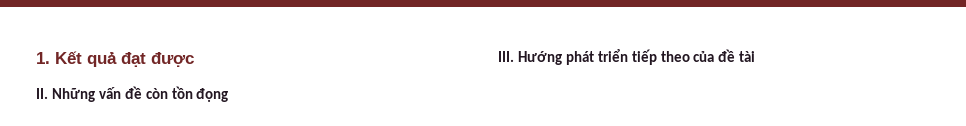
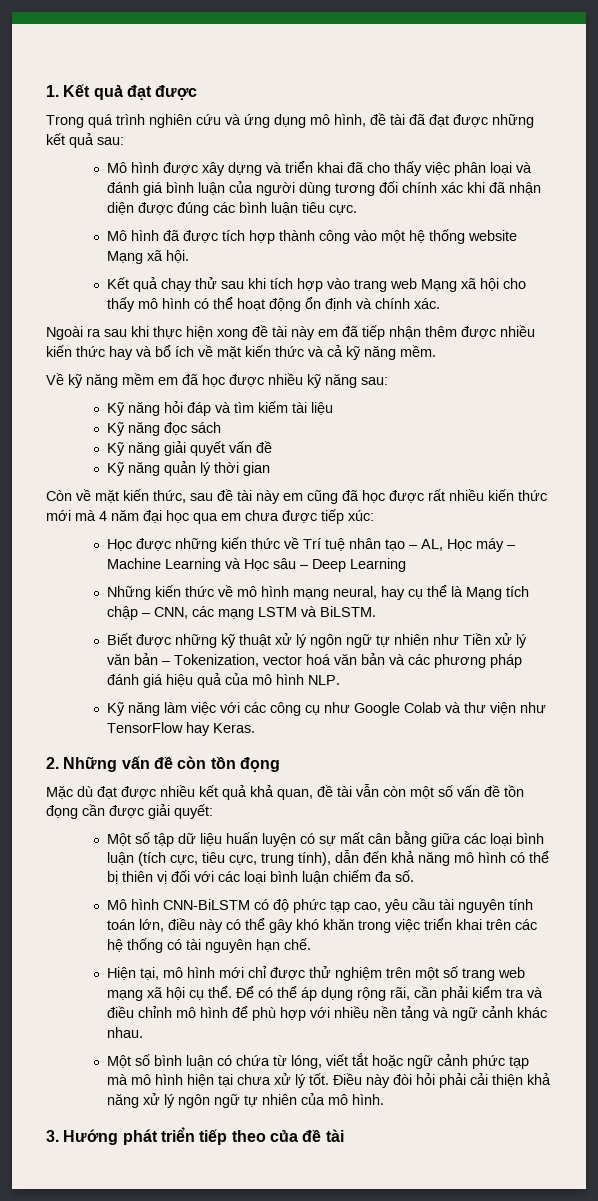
- II. Những vấn đề còn tồn đọng
+ Trong quá trình nghiên cứu và ứng dụng mô hình, đề tài đã đạt được những kết quả sau:
+ Mô hình được xây dựng và triển khai đã cho thấy việc phân loại và đánh giá bình luận của người dùng tương đối chính xác khi đã nhận diện được đúng các bình luận tiêu cực.
+ Mô hình đã được tích hợp thành công vào một hệ thống website Mạng xã hội.
+ Kết quả chạy thử sau khi tích hợp vào trang web Mạng xã hội cho thấy mô hình có thể hoạt động ổn định và chính xác.
+ Ngoài ra sau khi thực hiện xong đề tài này em đã tiếp nhận thêm được nhiều kiến thức hay và bổ ích về mặt kiến thức và cả kỹ năng mềm.
+ Về kỹ năng mềm em đã học được nhiều kỹ năng sau:
+ Kỹ năng hỏi đáp và tìm kiếm tài liệu
+ Kỹ năng đọc sách
+ Kỹ năng giải quyết vấn đề
+ Kỹ năng quản lý thời gian
+ Còn về mặt kiến thức, sau đề tài này em cũng đã học được rất nhiều kiến thức mới mà 4 năm đại học qua em chưa được tiếp xúc:
+ Học được những kiến thức về Trí tuệ nhân tạo – AL, Học máy – Machine Learning và Học sâu – Deep Learning
+ Những kiến thức về mô hình mạng neural, hay cụ thể là Mạng tích chập – CNN, các mạng LSTM và BiLSTM.
+ Biết được những kỹ thuật xử lý ngôn ngữ tự nhiên như Tiền xử lý văn bản – Tokenization, vector hoá văn bản và các phương pháp đánh giá hiệu quả của mô hình NLP.
+ Kỹ năng làm việc với các công cụ như Google Colab và thư viện như TensorFlow hay Keras.
+ 2. Những vấn đề còn tồn đọng
- III. Hướng phát triển tiếp theo của đề tài
+ Mặc dù đạt được nhiều kết quả khả quan, đề tài vẫn còn một số vấn đề tồn đọng cần được giải quyết:
+ Một số tập dữ liệu huấn luyện có sự mất cân bằng giữa các loại bình luận (tích cực, tiêu cực, trung tính), dẫn đến khả năng mô hình có thể bị thiên vị đối với các loại bình luận chiếm đa số.
+ Mô hình CNN-BiLSTM có độ phức tạp cao, yêu cầu tài nguyên tính toán lớn, điều này có thể gây khó khăn trong việc triển khai trên các hệ thống có tài nguyên hạn chế.
+ Hiện tại, mô hình mới chỉ được thử nghiệm trên một số trang web mạng xã hội cụ thể. Để có thể áp dụng rộng rãi, cần phải kiểm tra và điều chỉnh mô hình để phù hợp với nhiều nền tảng và ngữ cảnh khác nhau.
+ Một số bình luận có chứa từ lóng, viết tắt hoặc ngữ cảnh phức tạp mà mô hình hiện tại chưa xử lý tốt. Điều này đòi hỏi phải cải thiện khả năng xử lý ngôn ngữ tự nhiên của mô hình.
+ 3. Hướng phát triển tiếp theo của đề tài

